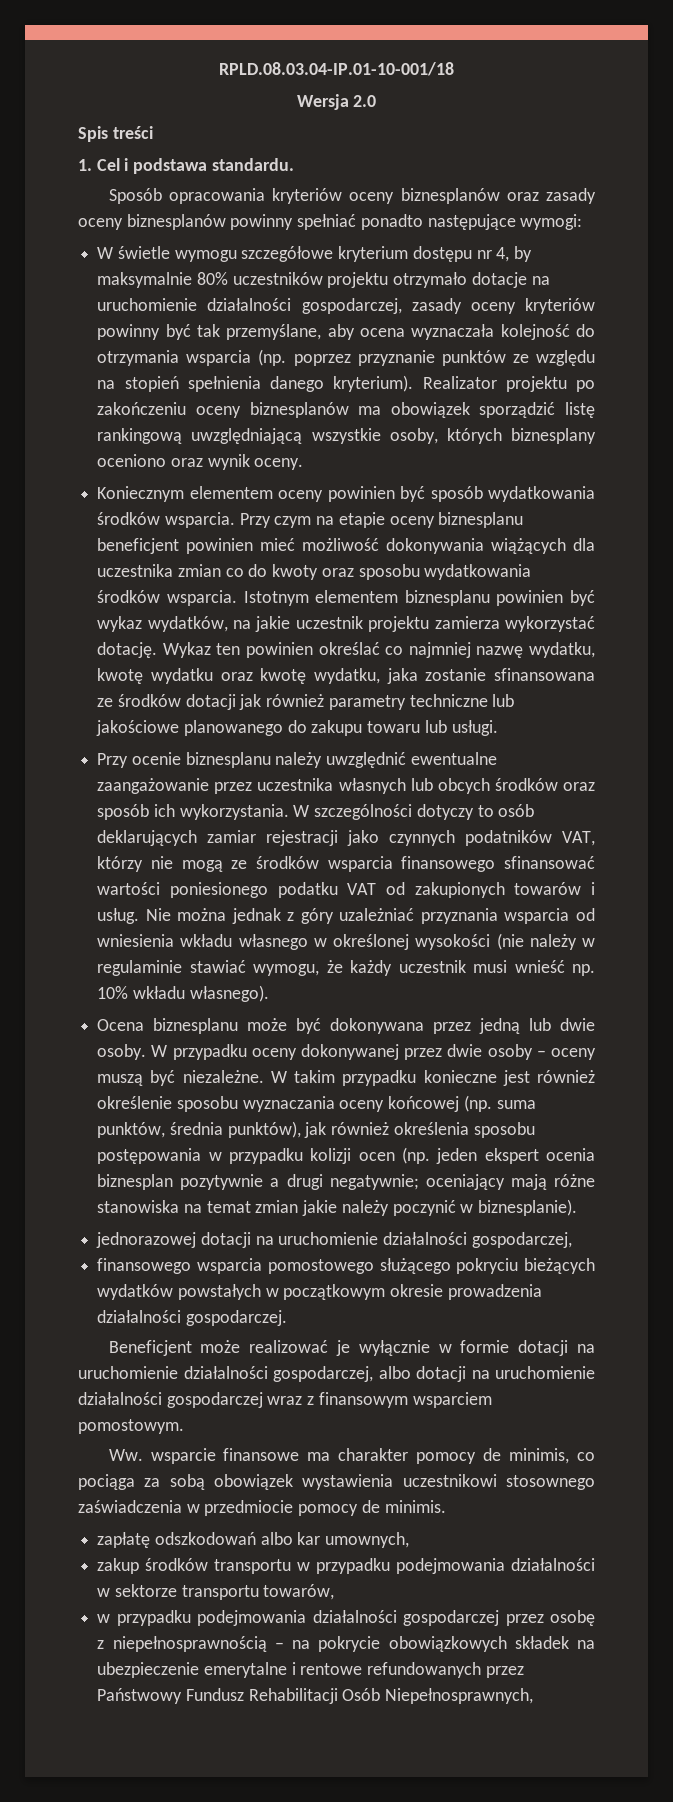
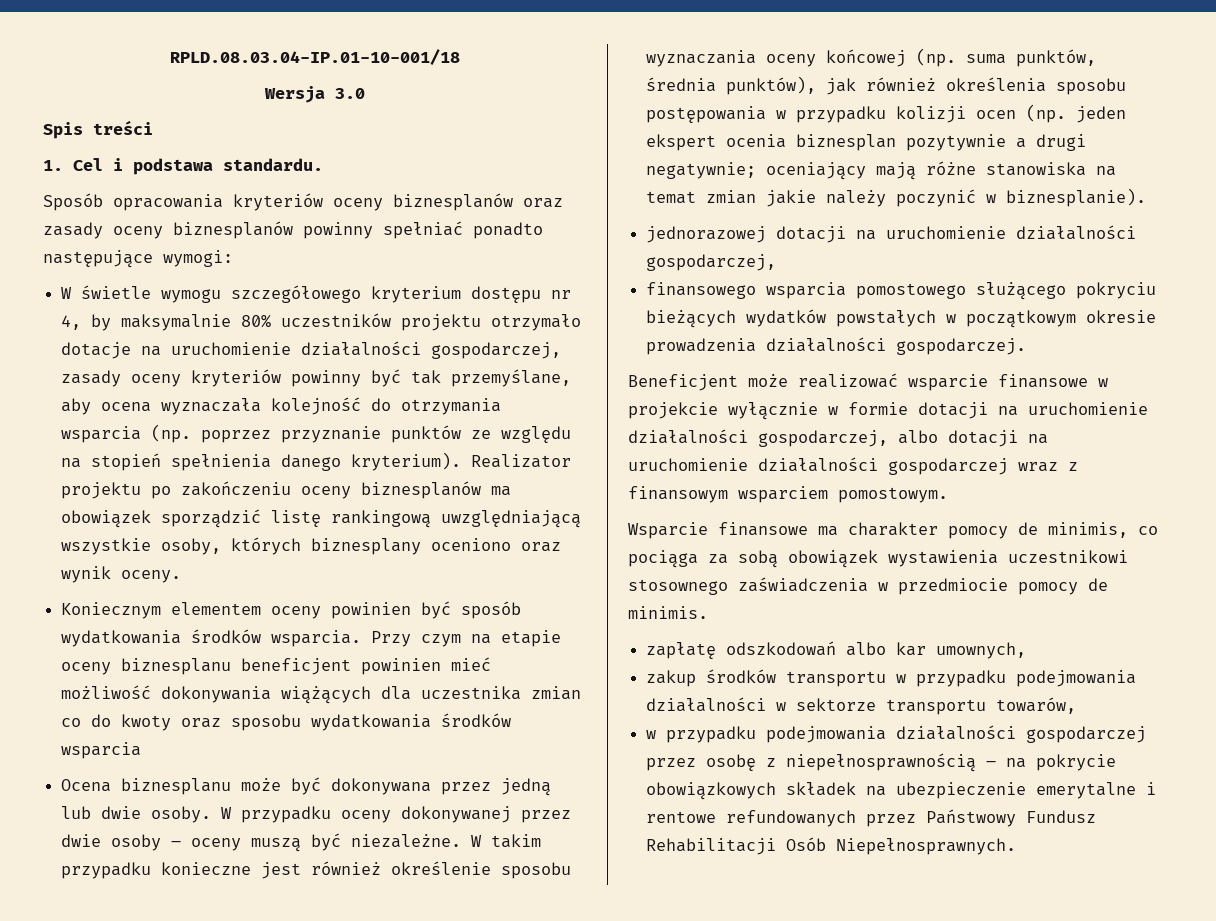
- Wersja 2.0
+ Wersja 3.0
- W świetle wymogu szczegółowe kryterium dostępu nr 4, by maksymalnie 80% uczestników projektu otrzymało dotacje na uruchomienie działalności gospodarczej, zasady oceny kryteriów powinny być tak przemyślane, aby ocena wyznaczała kolejność do otrzymania wsparcia (np. poprzez przyznanie punktów ze względu na stopień spełnienia danego kryterium).
+ W świetle wymogu szczegółowego kryterium dostępu nr 4, by maksymalnie 80% uczestników projektu otrzymało dotacje na uruchomienie działalności gospodarczej, zasady oceny kryteriów powinny być tak przemyślane, aby ocena wyznaczała kolejność do otrzymania wsparcia (np. poprzez przyznanie punktów ze względu na stopień spełnienia danego kryterium).
- Przy czym na etapie oceny biznesplanu beneficjent powinien mieć możliwość dokonywania wiążących dla uczestnika zmian co do kwoty oraz sposobu wydatkowania środków wsparcia. Istotnym elementem biznesplanu powinien być wykaz wydatków, na jakie uczestnik projektu zamierza wykorzystać dotację. Wykaz ten powinien określać co najmniej nazwę wydatku, kwotę wydatku oraz kwotę wydatku, jaka zostanie sfinansowana ze środków dotacji jak również parametry techniczne lub jakościowe planowanego do zakupu towaru lub usługi.
- Przy ocenie biznesplanu należy uwzględnić ewentualne zaangażowanie przez uczestnika własnych lub obcych środków oraz sposób ich wykorzystania. W szczególności dotyczy to osób deklarujących zamiar rejestracji jako czynnych podatników VAT, którzy nie mogą ze środków wsparcia finansowego sfinansować wartości poniesionego podatku VAT od zakupionych towarów i usług. Nie można jednak z góry uzależniać przyznania wsparcia od wniesienia wkładu własnego w określonej wysokości (nie należy w regulaminie stawiać wymogu, że każdy uczestnik musi wnieść np. 10% wkładu własnego).
+ Przy czym na etapie oceny biznesplanu beneficjent powinien mieć możliwość dokonywania wiążących dla uczestnika zmian co do kwoty oraz sposobu wydatkowania środków wsparcia
- Beneficjent może realizować je wyłącznie w formie dotacji na uruchomienie działalności gospodarczej, albo dotacji na uruchomienie działalności gospodarczej wraz z finansowym wsparciem pomostowym.
+ Beneficjent może realizować wsparcie finansowe w projekcie wyłącznie w formie dotacji na uruchomienie działalności gospodarczej, albo dotacji na uruchomienie działalności gospodarczej wraz z finansowym wsparciem pomostowym.
- Ww. wsparcie finansowe ma charakter pomocy de minimis, co pociąga za sobą obowiązek wystawienia uczestnikowi stosownego zaświadczenia w przedmiocie pomocy de minimis.
+ Wsparcie finansowe ma charakter pomocy de minimis, co pociąga za sobą obowiązek wystawienia uczestnikowi stosownego zaświadczenia w przedmiocie pomocy de minimis.
- w przypadku podejmowania działalności gospodarczej przez osobę z niepełnosprawnością – na pokrycie obowiązkowych składek na ubezpieczenie emerytalne i rentowe refundowanych przez Państwowy Fundusz Rehabilitacji Osób Niepełnosprawnych,
+ w przypadku podejmowania działalności gospodarczej przez osobę z niepełnosprawnością – na pokrycie obowiązkowych składek na ubezpieczenie emerytalne i rentowe refundowanych przez Państwowy Fundusz Rehabilitacji Osób Niepełnosprawnych.

